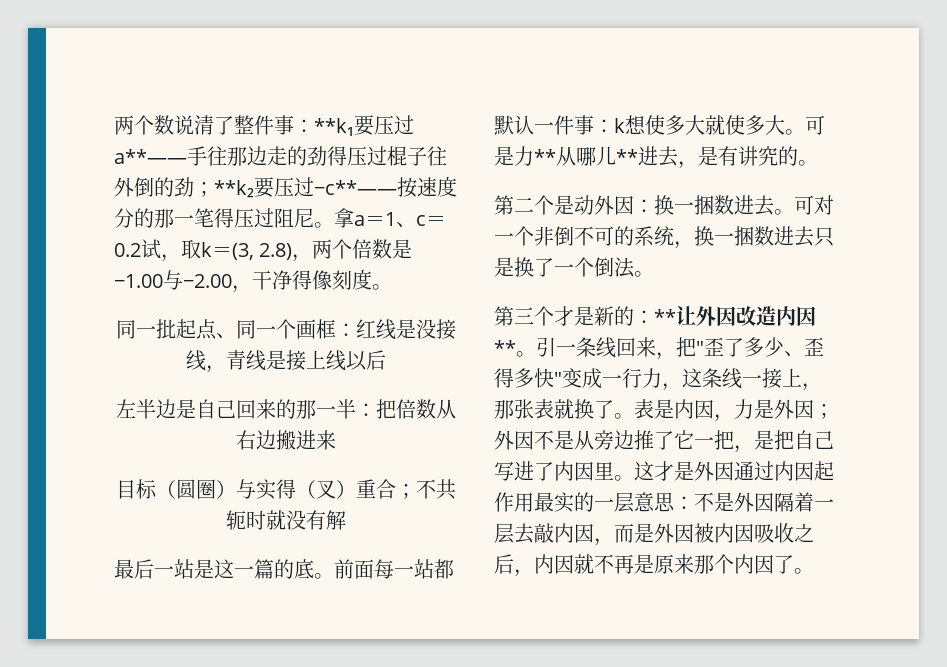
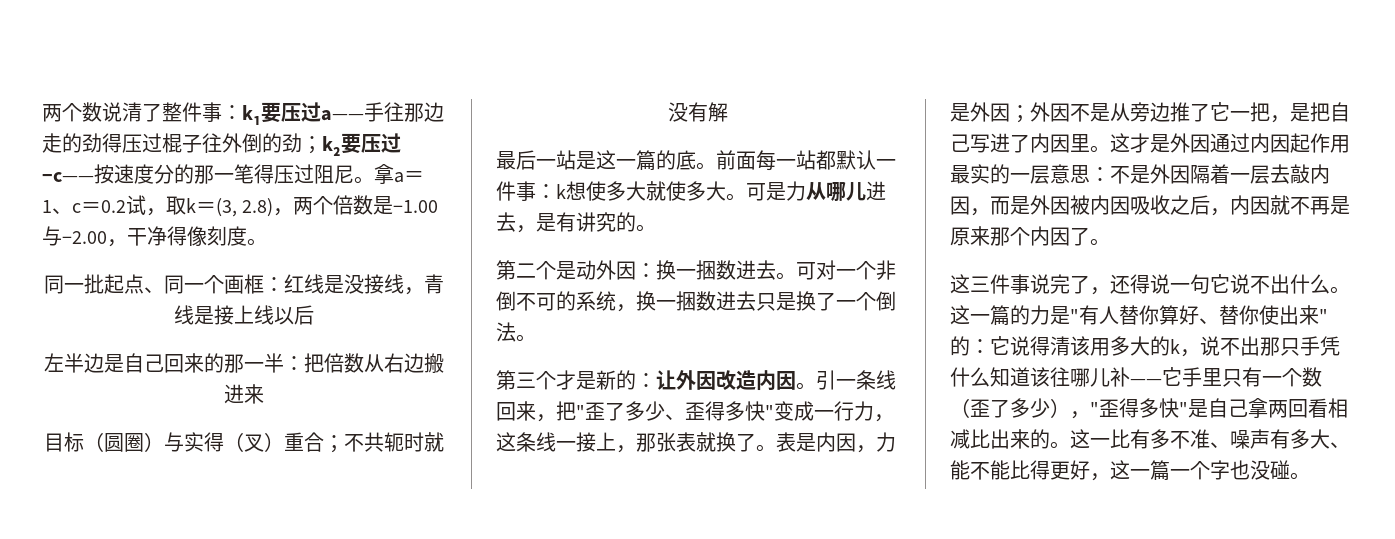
- 两个数说清了整件事：**k₁要压过a**——手往那边走的劲得压过棍子往外倒的劲；**k₂要压过−c**——按速度分的那一笔得压过阻尼。
+ 两个数说清了整件事：k₁要压过a——手往那边走的劲得压过棍子往外倒的劲；k₂要压过−c——按速度分的那一笔得压过阻尼。
- 可是力**从哪儿**进去，是有讲究的。
+ 可是力从哪儿进去，是有讲究的。
- 第三个才是新的：**让外因改造内因**。
+ 第三个才是新的：让外因改造内因。
+ 这三件事说完了，还得说一句它说不出什么。这一篇的力是"有人替你算好、替你使出来"的：它说得清该用多大的k，说不出那只手凭什么知道该往哪儿补——它手里只有一个数（歪了多少），"歪得多快"是自己拿两回看相减比出来的。这一比有多不准、噪声有多大、能不能比得更好，这一篇一个字也没碰。

